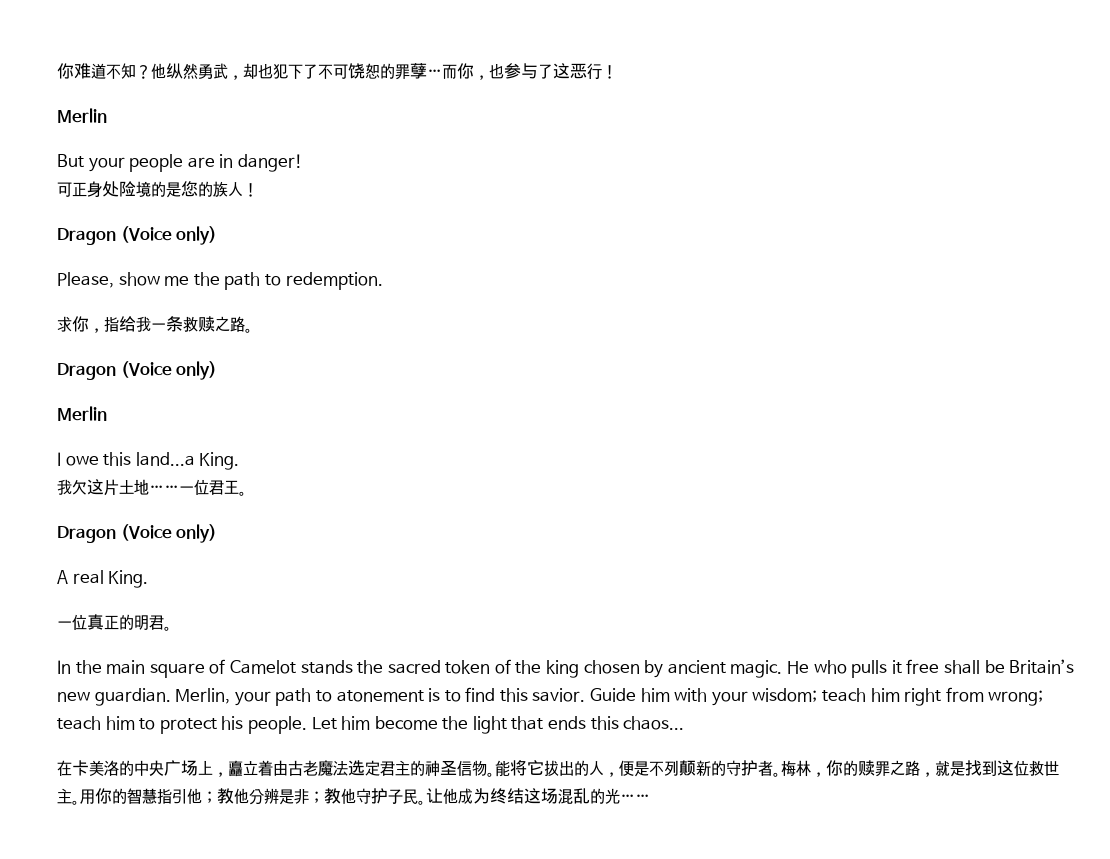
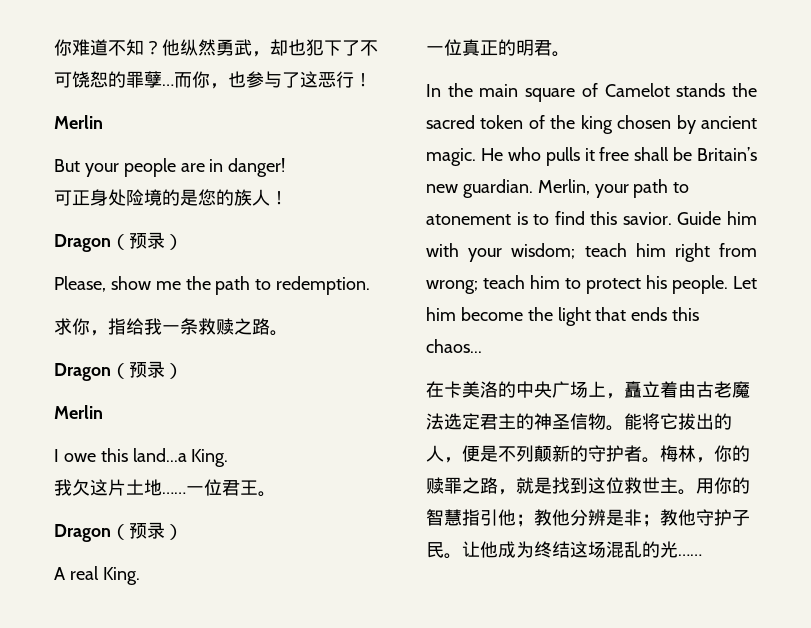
  可正身处险境的是您的族人！
- Dragon (Voice only)
+ Dragon（预录）
  求你，指给我一条救赎之路。
- Dragon (Voice only)
+ Dragon（预录）
  一位君王。
- Dragon (Voice only)
+ Dragon（预录）

